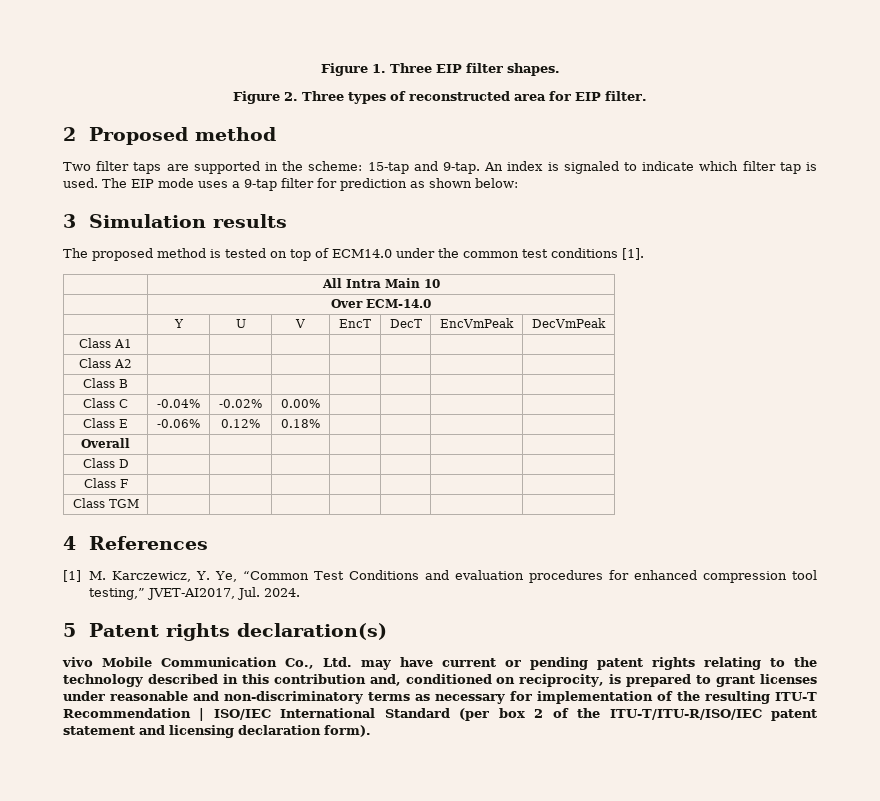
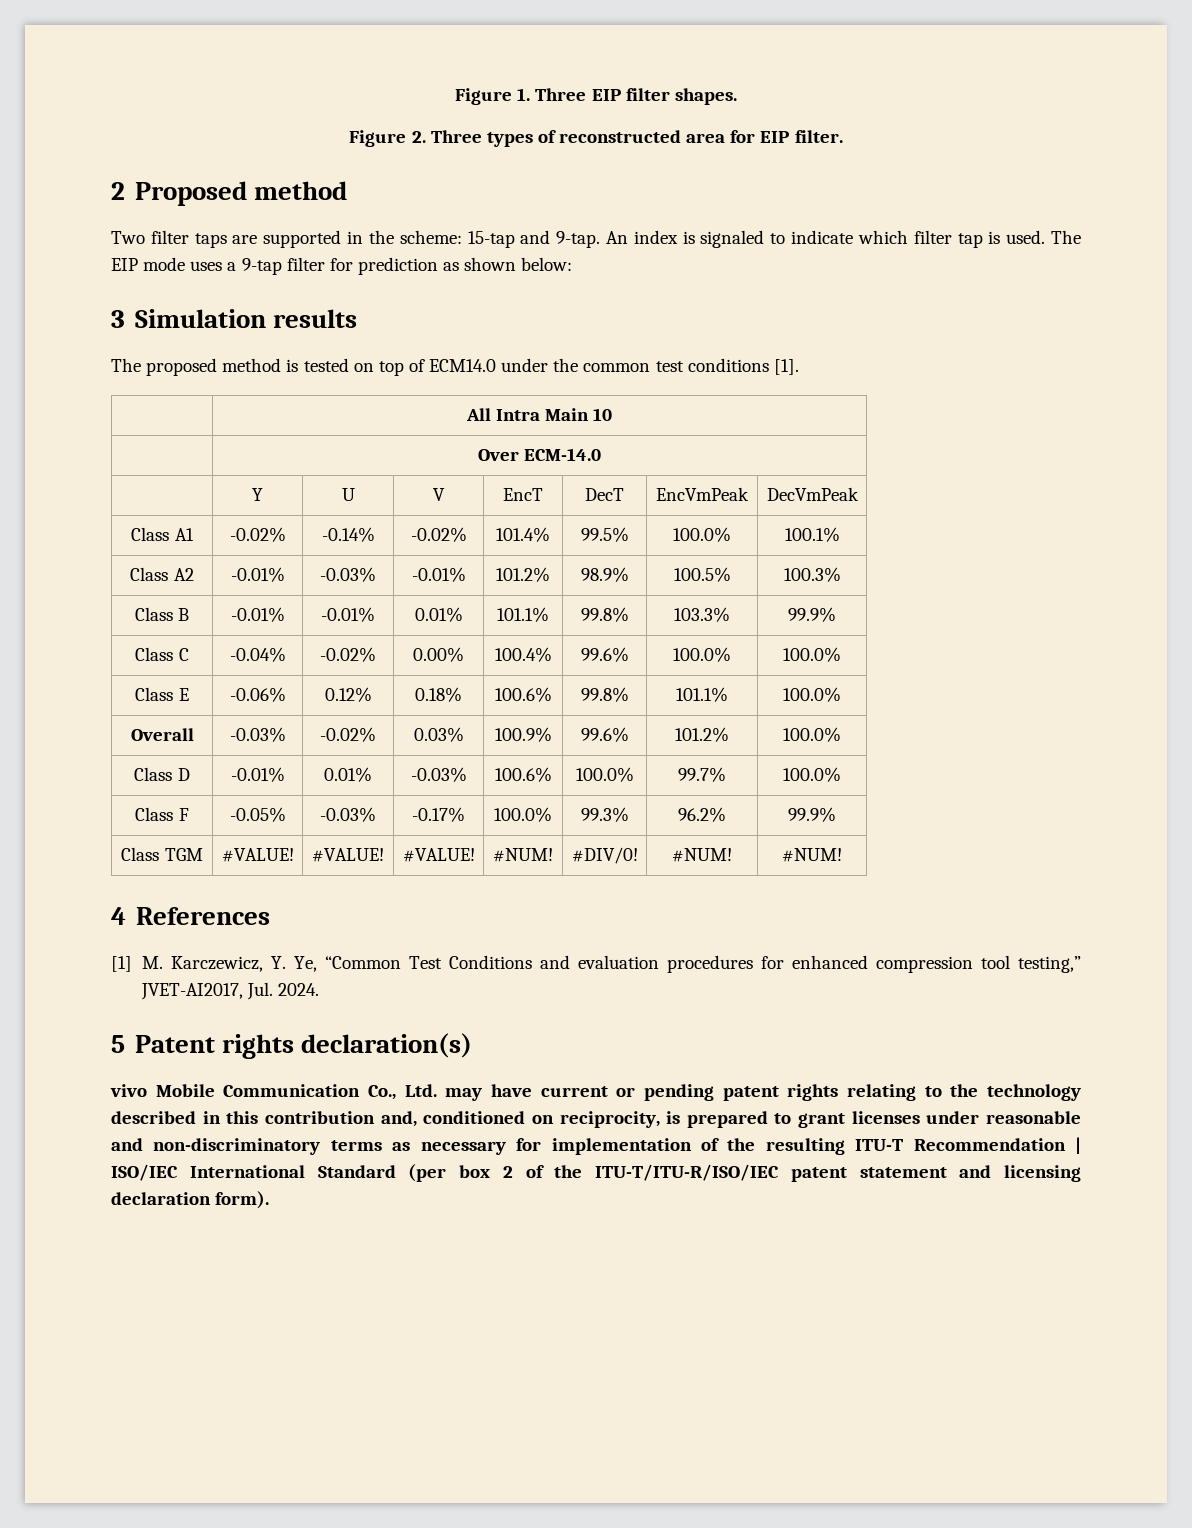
- Class A1 | | | | | | |
- Class A2 | | | | | | |
- Class B | | | | | | |
+ Class A1 | -0.02% | -0.14% | -0.02% | 101.4% | 99.5% | 100.0% | 100.1%
+ Class A2 | -0.01% | -0.03% | -0.01% | 101.2% | 98.9% | 100.5% | 100.3%
+ Class B | -0.01% | -0.01% | 0.01% | 101.1% | 99.8% | 103.3% | 99.9%
- Class C | -0.04% | -0.02% | 0.00% | | | |
+ Class C | -0.04% | -0.02% | 0.00% | 100.4% | 99.6% | 100.0% | 100.0%
- Class E | -0.06% | 0.12% | 0.18% | | | |
- Overall | | | | | | |
- Class D | | | | | | |
- Class F | | | | | | |
- Class TGM | | | | | | |
+ Class E | -0.06% | 0.12% | 0.18% | 100.6% | 99.8% | 101.1% | 100.0%
+ Overall | -0.03% | -0.02% | 0.03% | 100.9% | 99.6% | 101.2% | 100.0%
+ Class D | -0.01% | 0.01% | -0.03% | 100.6% | 100.0% | 99.7% | 100.0%
+ Class F | -0.05% | -0.03% | -0.17% | 100.0% | 99.3% | 96.2% | 99.9%
+ Class TGM | #VALUE! | #VALUE! | #VALUE! | #NUM! | #DIV/0! | #NUM! | #NUM!

